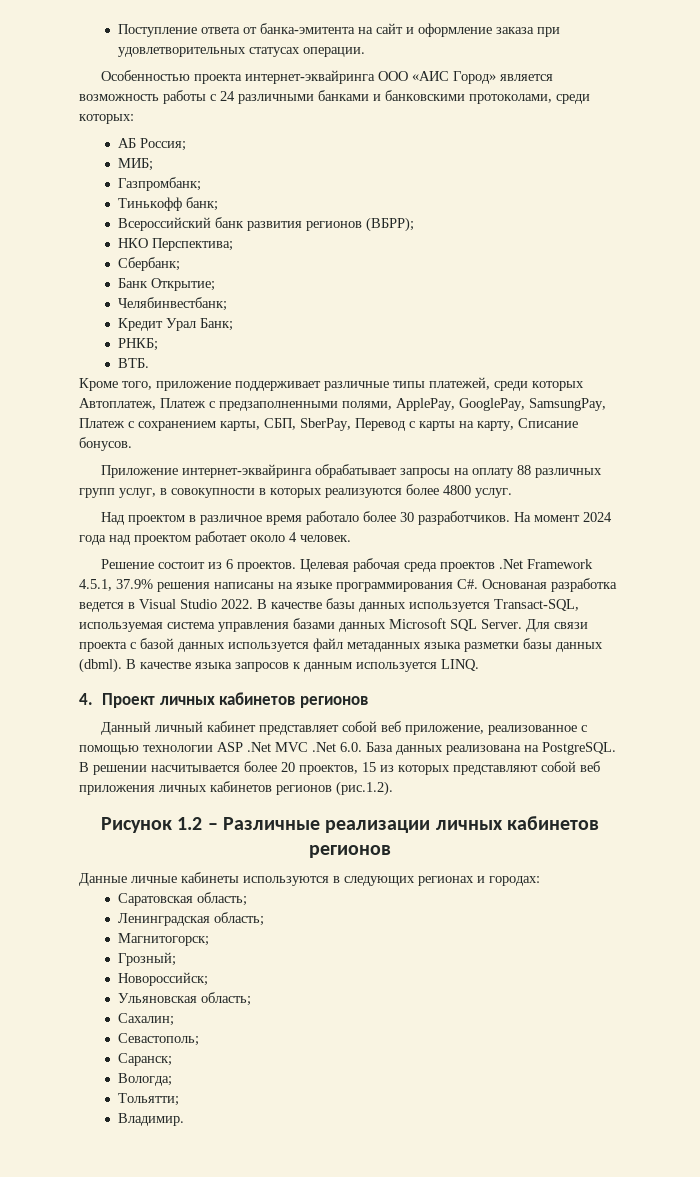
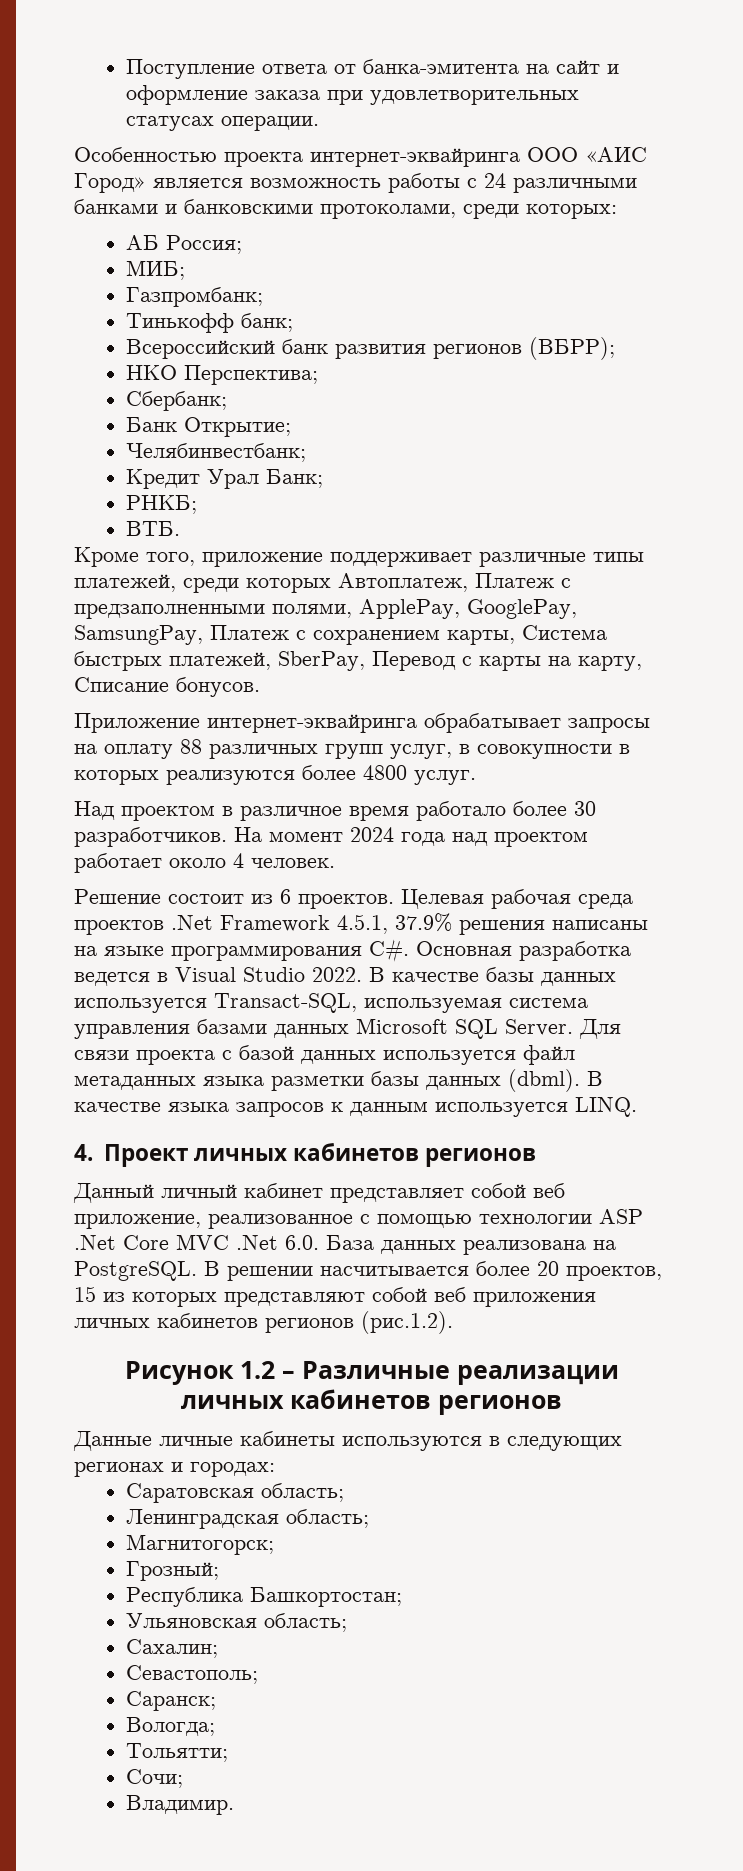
- Кроме того, приложение поддерживает различные типы платежей, среди которых Автоплатеж, Платеж с предзаполненными полями, ApplePay, GooglePay, SamsungPay, Платеж с сохранением карты, СБП, SberPay, Перевод с карты на карту, Списание бонусов.
+ Кроме того, приложение поддерживает различные типы платежей, среди которых Автоплатеж, Платеж с предзаполненными полями, ApplePay, GooglePay, SamsungPay, Платеж с сохранением карты, Система быстрых платежей, SberPay, Перевод с карты на карту, Списание бонусов.
- Целевая рабочая среда проектов .Net Framework 4.5.1, 37.9% решения написаны на языке программирования C#. Основаная разработка ведется в Visual Studio 2022.
+ Целевая рабочая среда проектов .Net Framework 4.5.1, 37.9% решения написаны на языке программирования C#. Основная разработка ведется в Visual Studio 2022.
- Данный личный кабинет представляет собой веб приложение, реализованное с помощью технологии ASP .Net MVC .Net 6.0. База данных реализована на PostgreSQL.
+ Данный личный кабинет представляет собой веб приложение, реализованное с помощью технологии ASP .Net Core MVC .Net 6.0. База данных реализована на PostgreSQL.
- Новороссийск;
+ Республика Башкортостан;
+ Сочи;

